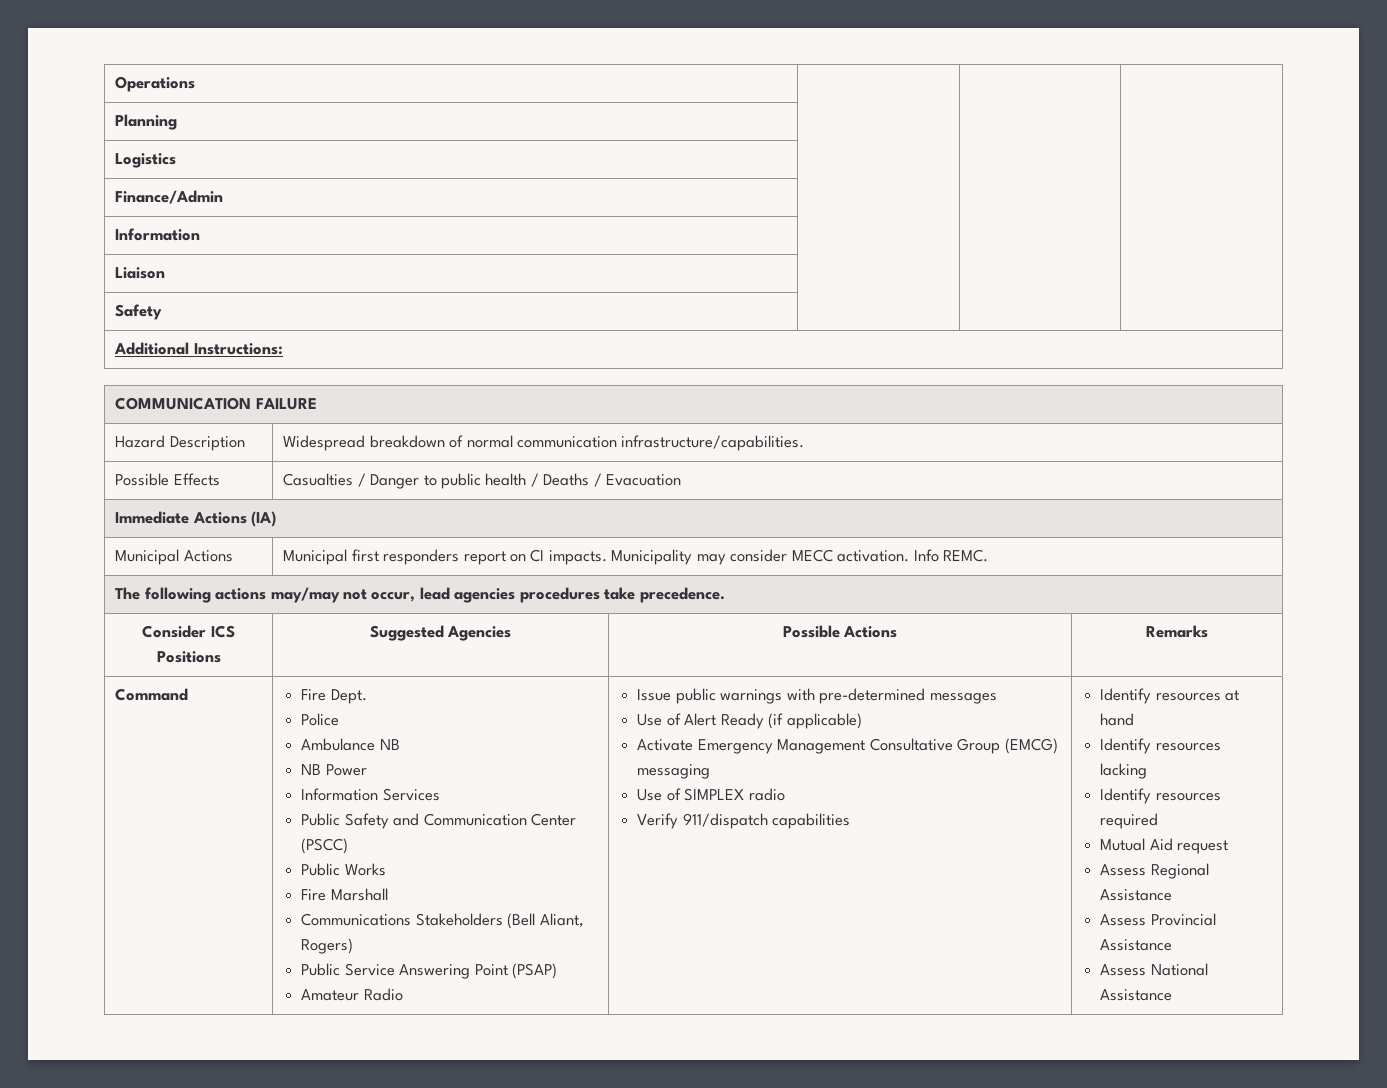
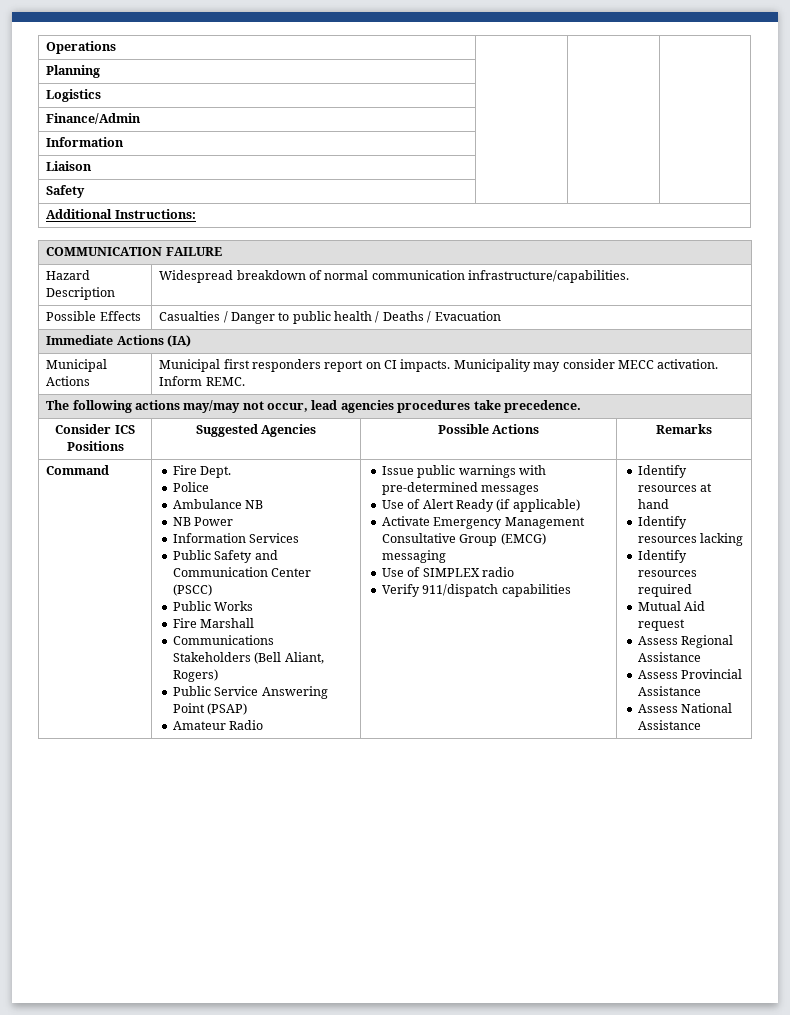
- Municipal Actions | Municipal first responders report on CI impacts. Municipality may consider MECC activation. Info REMC.
+ Municipal Actions | Municipal first responders report on CI impacts. Municipality may consider MECC activation. Inform REMC.

